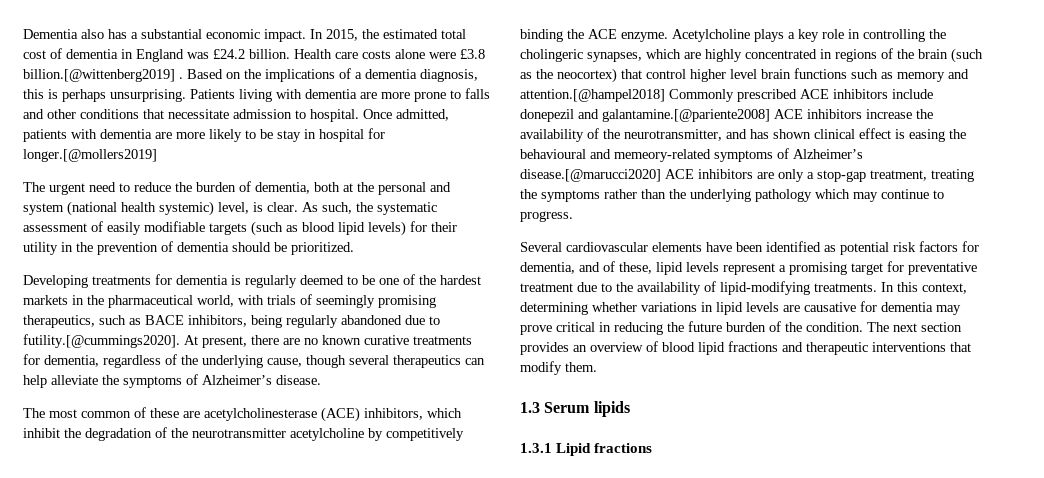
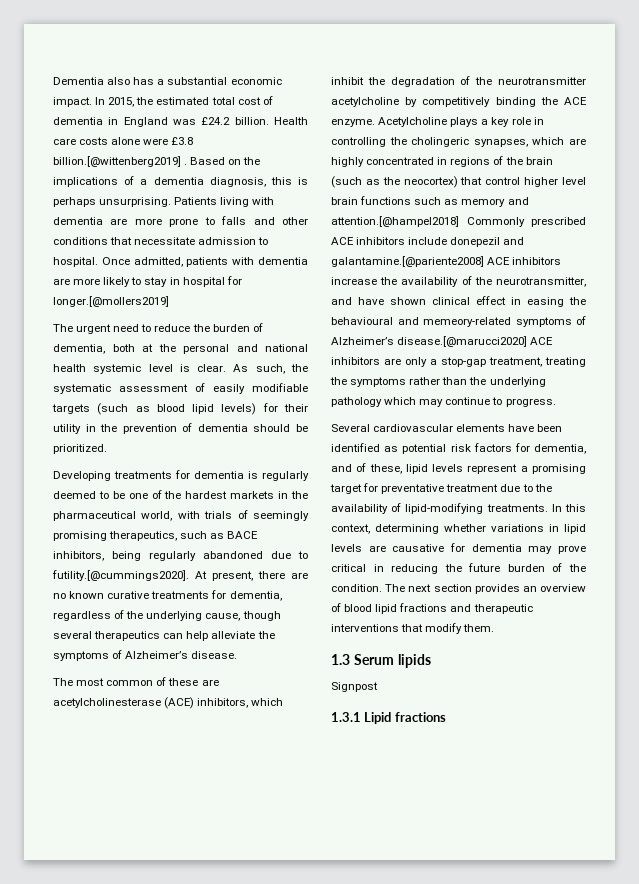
- Once admitted, patients with dementia are more likely to be stay in hospital for longer.[@mollers2019]
+ Once admitted, patients with dementia are more likely to stay in hospital for longer.[@mollers2019]
- The urgent need to reduce the burden of dementia, both at the personal and system (national health systemic) level, is clear.
+ The urgent need to reduce the burden of dementia, both at the personal and national health systemic level is clear.
- Acetylcholine plays a key role in controlling the cholingeric synapses, which are highly concentrated in regions of the brain (such as the neocortex) that control higher level brain functions such as memory and attention.[@hampel2018] Commonly prescribed ACE inhibitors include donepezil and galantamine.[@pariente2008] ACE inhibitors increase the availability of the neurotransmitter, and has shown clinical effect is easing the behavioural and memeory-related symptoms of Alzheimer’s disease.[@marucci2020] ACE inhibitors are only a stop-gap treatment, treating the symptoms rather than the underlying pathology which may continue to progress.
+ Acetylcholine plays a key role in controlling the cholingeric synapses, which are highly concentrated in regions of the brain (such as the neocortex) that control higher level brain functions such as memory and attention.[@hampel2018] Commonly prescribed ACE inhibitors include donepezil and galantamine.[@pariente2008] ACE inhibitors increase the availability of the neurotransmitter, and have shown clinical effect in easing the behavioural and memeory-related symptoms of Alzheimer’s disease.[@marucci2020] ACE inhibitors are only a stop-gap treatment, treating the symptoms rather than the underlying pathology which may continue to progress.
+ Signpost

